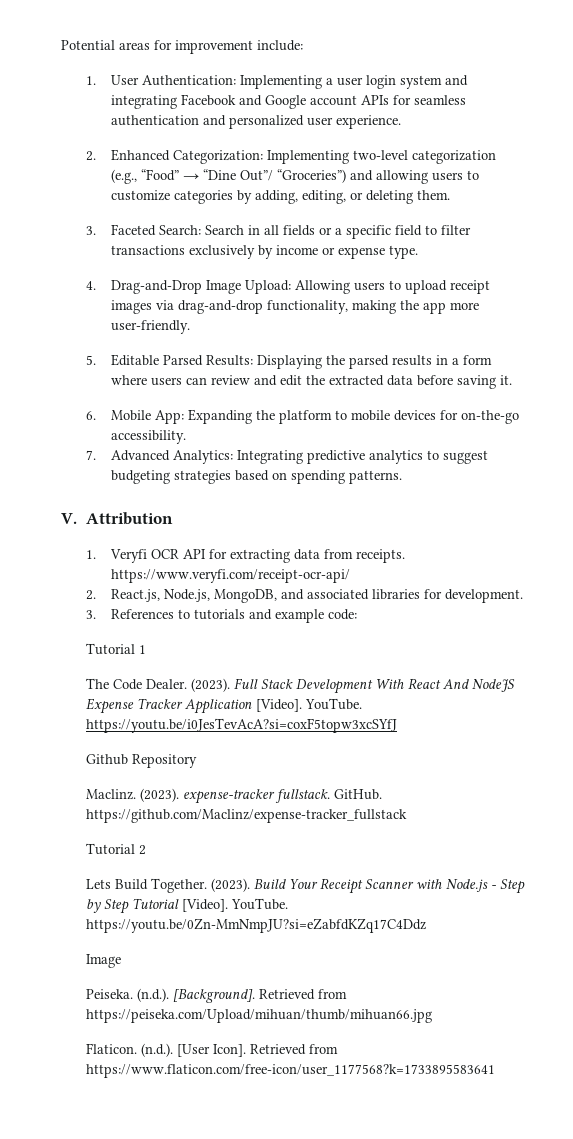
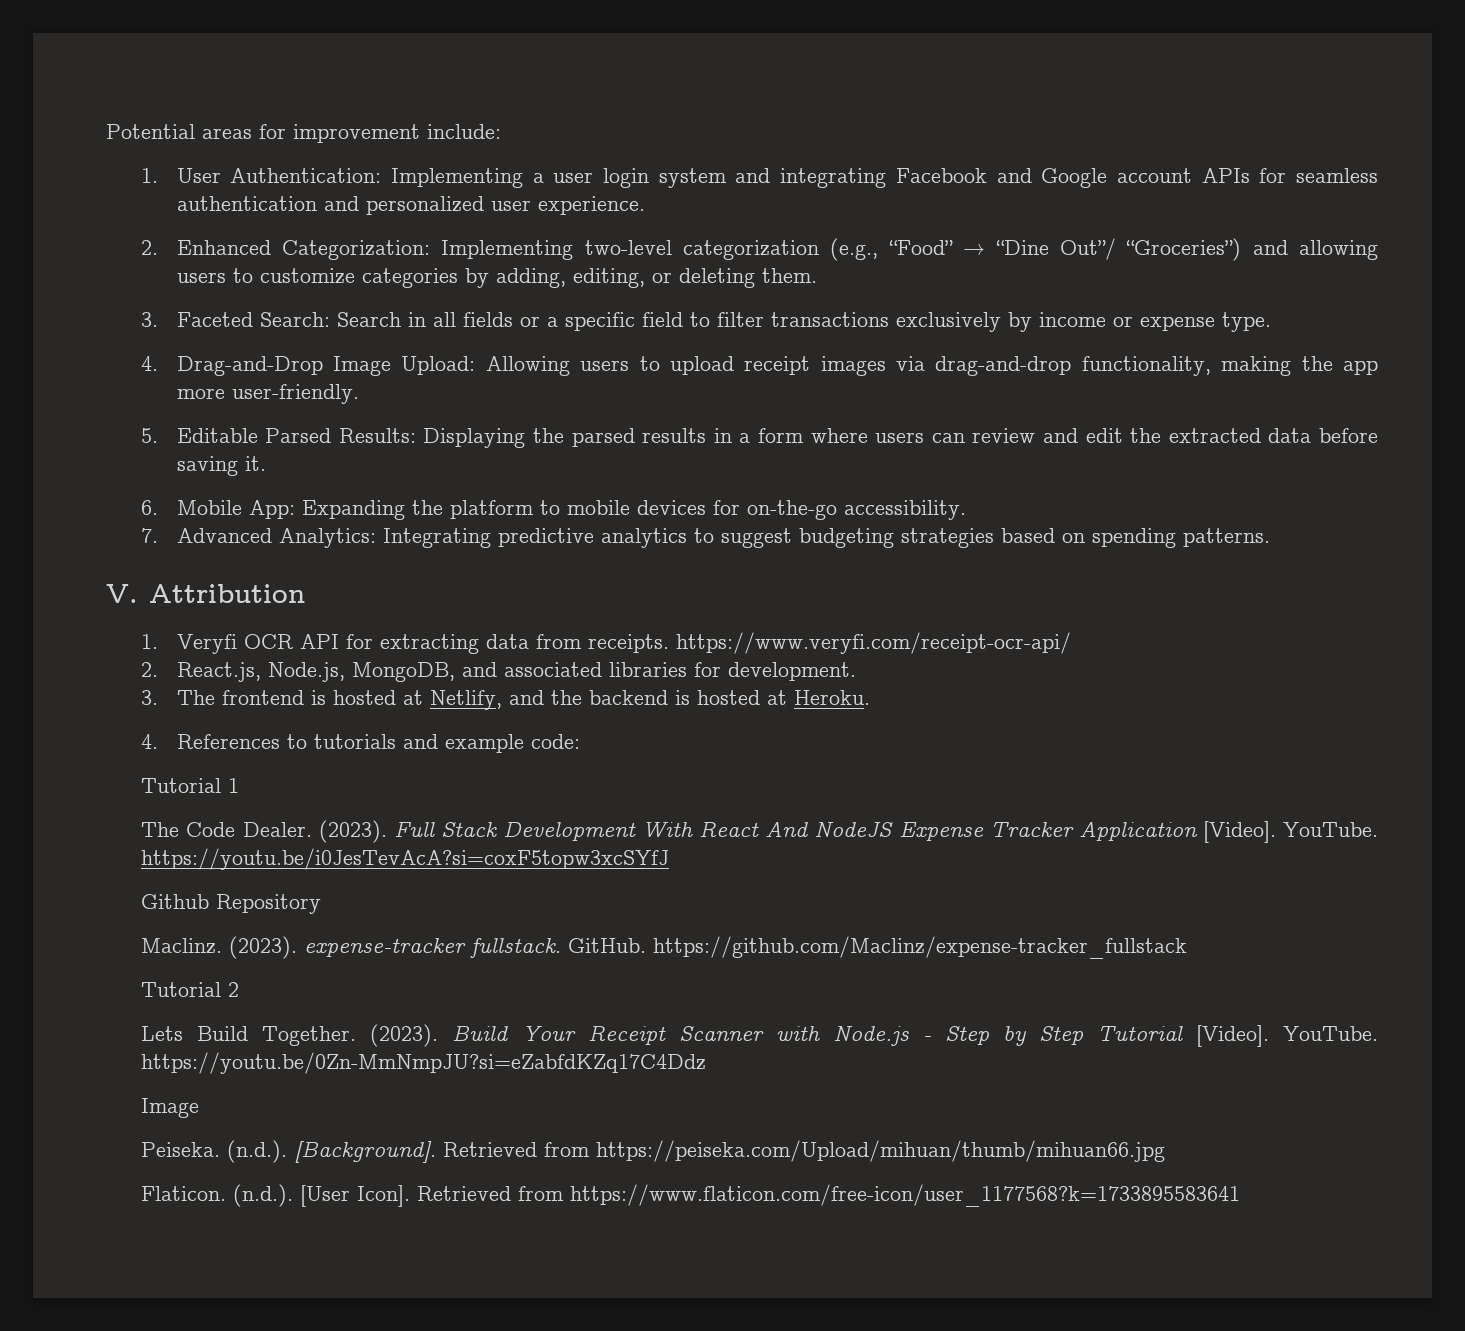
- 3. References to tutorials and example code:
+ 3. The frontend is hosted at Netlify, and the backend is hosted at Heroku.
+ 4. References to tutorials and example code:

